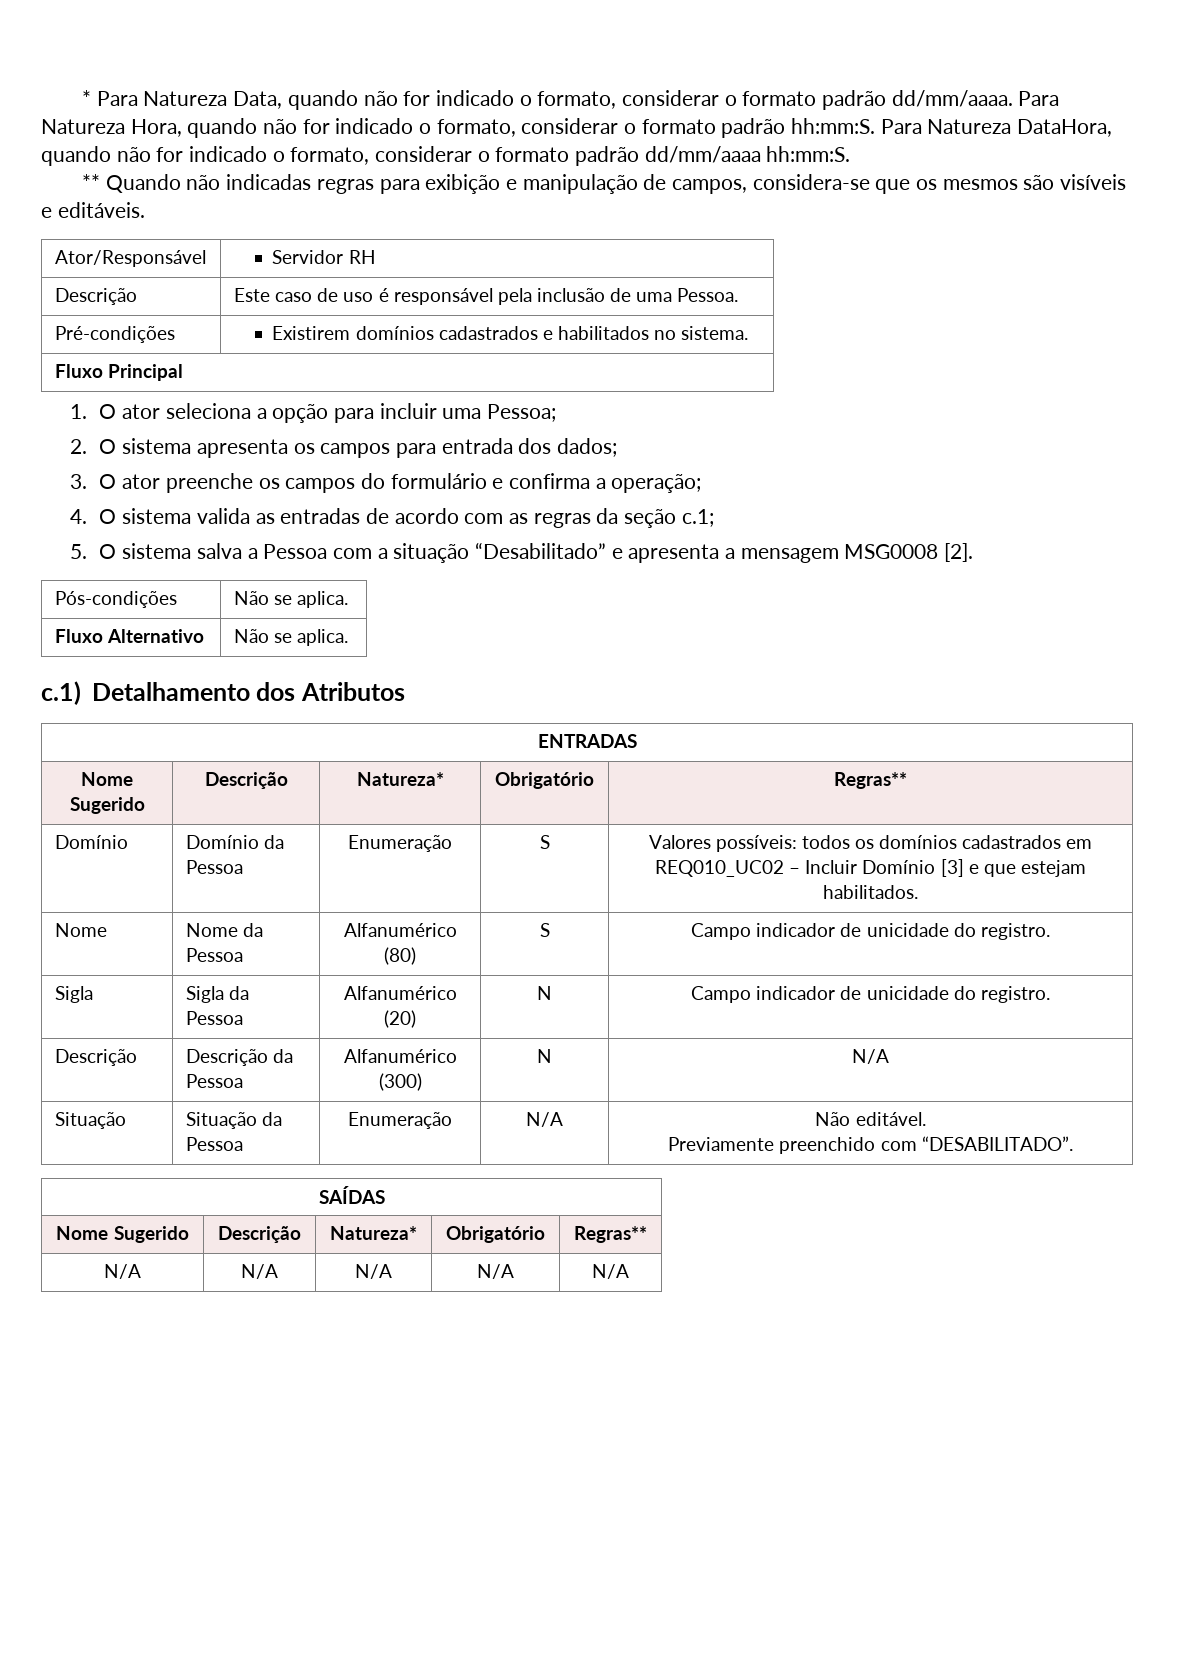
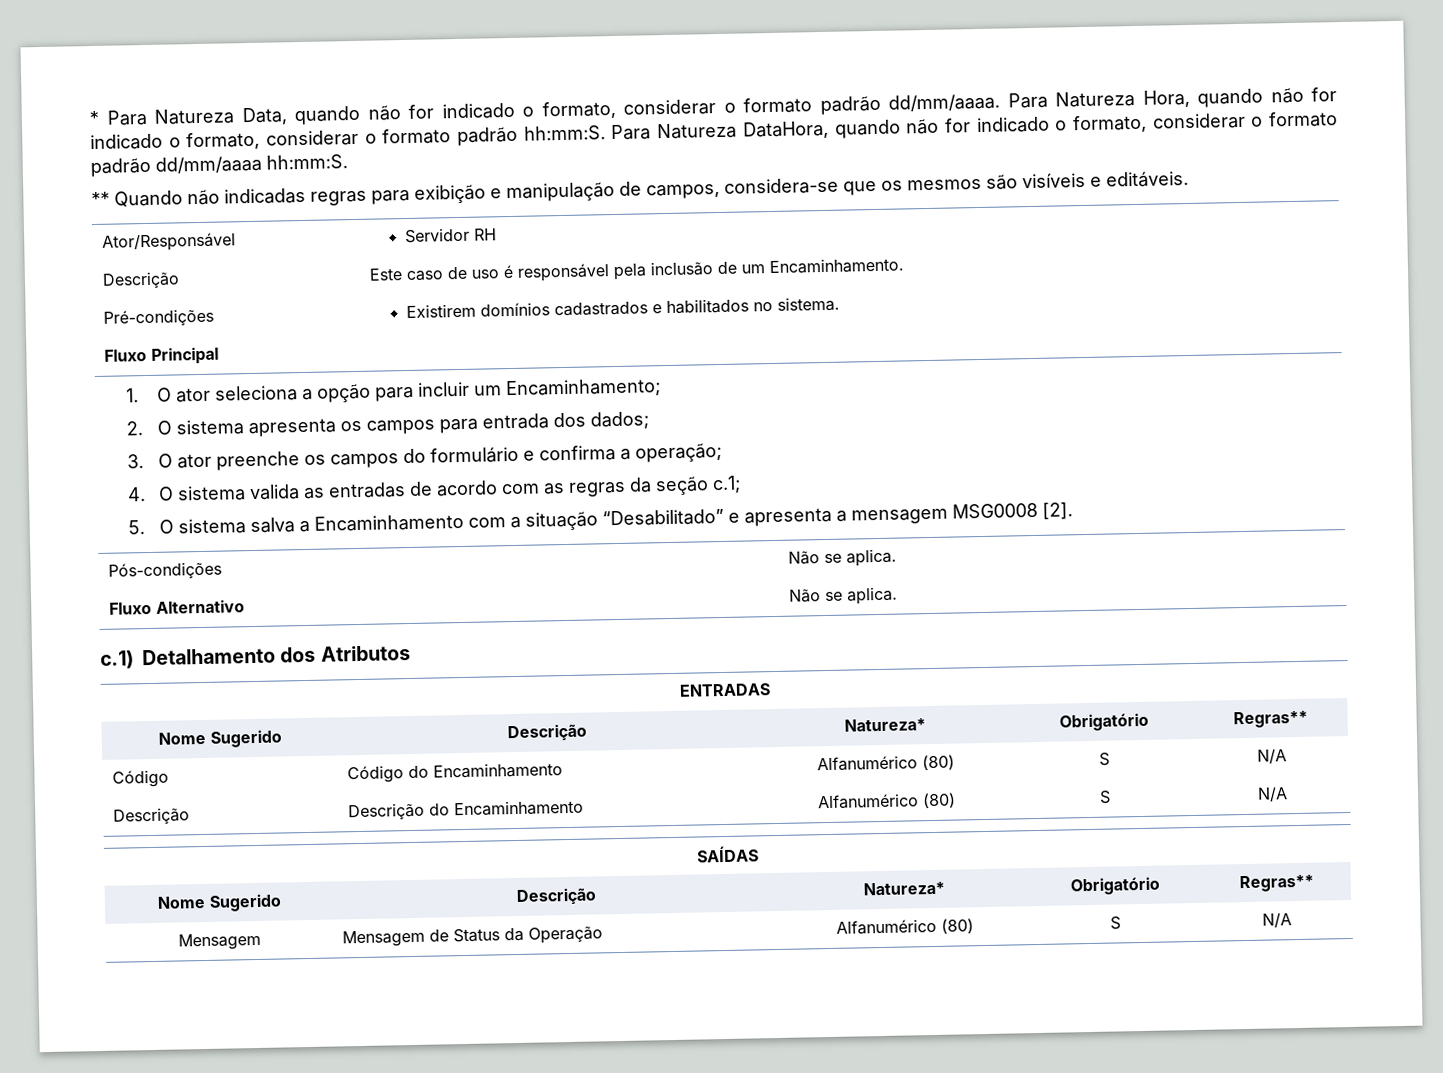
- Descrição | Este caso de uso é responsável pela inclusão de uma Pessoa.
+ Descrição | Este caso de uso é responsável pela inclusão de um Encaminhamento.
- 1. O ator seleciona a opção para incluir uma Pessoa;
+ 1. O ator seleciona a opção para incluir um Encaminhamento;
- 5. O sistema salva a Pessoa com a situação “Desabilitado” e apresenta a mensagem MSG0008 [2].
+ 5. O sistema salva a Encaminhamento com a situação “Desabilitado” e apresenta a mensagem MSG0008 [2].
- Domínio | Domínio da Pessoa | Enumeração | S | Valores possíveis: todos os domínios cadastrados em REQ010_UC02 – Incluir Domínio [3] e que estejam habilitados.
- Nome | Nome da Pessoa | Alfanumérico (80) | S | Campo indicador de unicidade do registro.
- Sigla | Sigla da Pessoa | Alfanumérico (20) | N | Campo indicador de unicidade do registro.
+ Código | Código do Encaminhamento | Alfanumérico (80) | S | N/A
- Descrição | Descrição da Pessoa | Alfanumérico (300) | N | N/A
- Situação | Situação da Pessoa | Enumeração | N/A | Não editável.
- Previamente preenchido com “DESABILITADO”.
+ Descrição | Descrição do Encaminhamento | Alfanumérico (80) | S | N/A
- N/A | N/A | N/A | N/A | N/A
+ Mensagem | Mensagem de Status da Operação | Alfanumérico (80) | S | N/A

